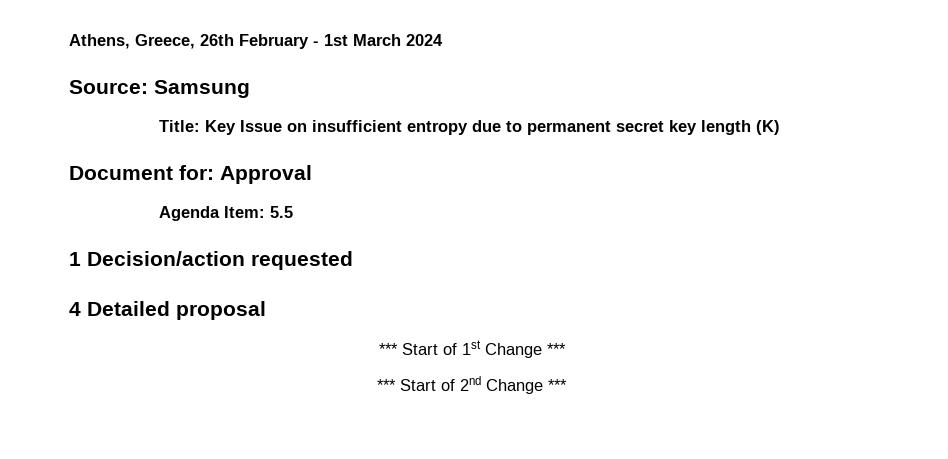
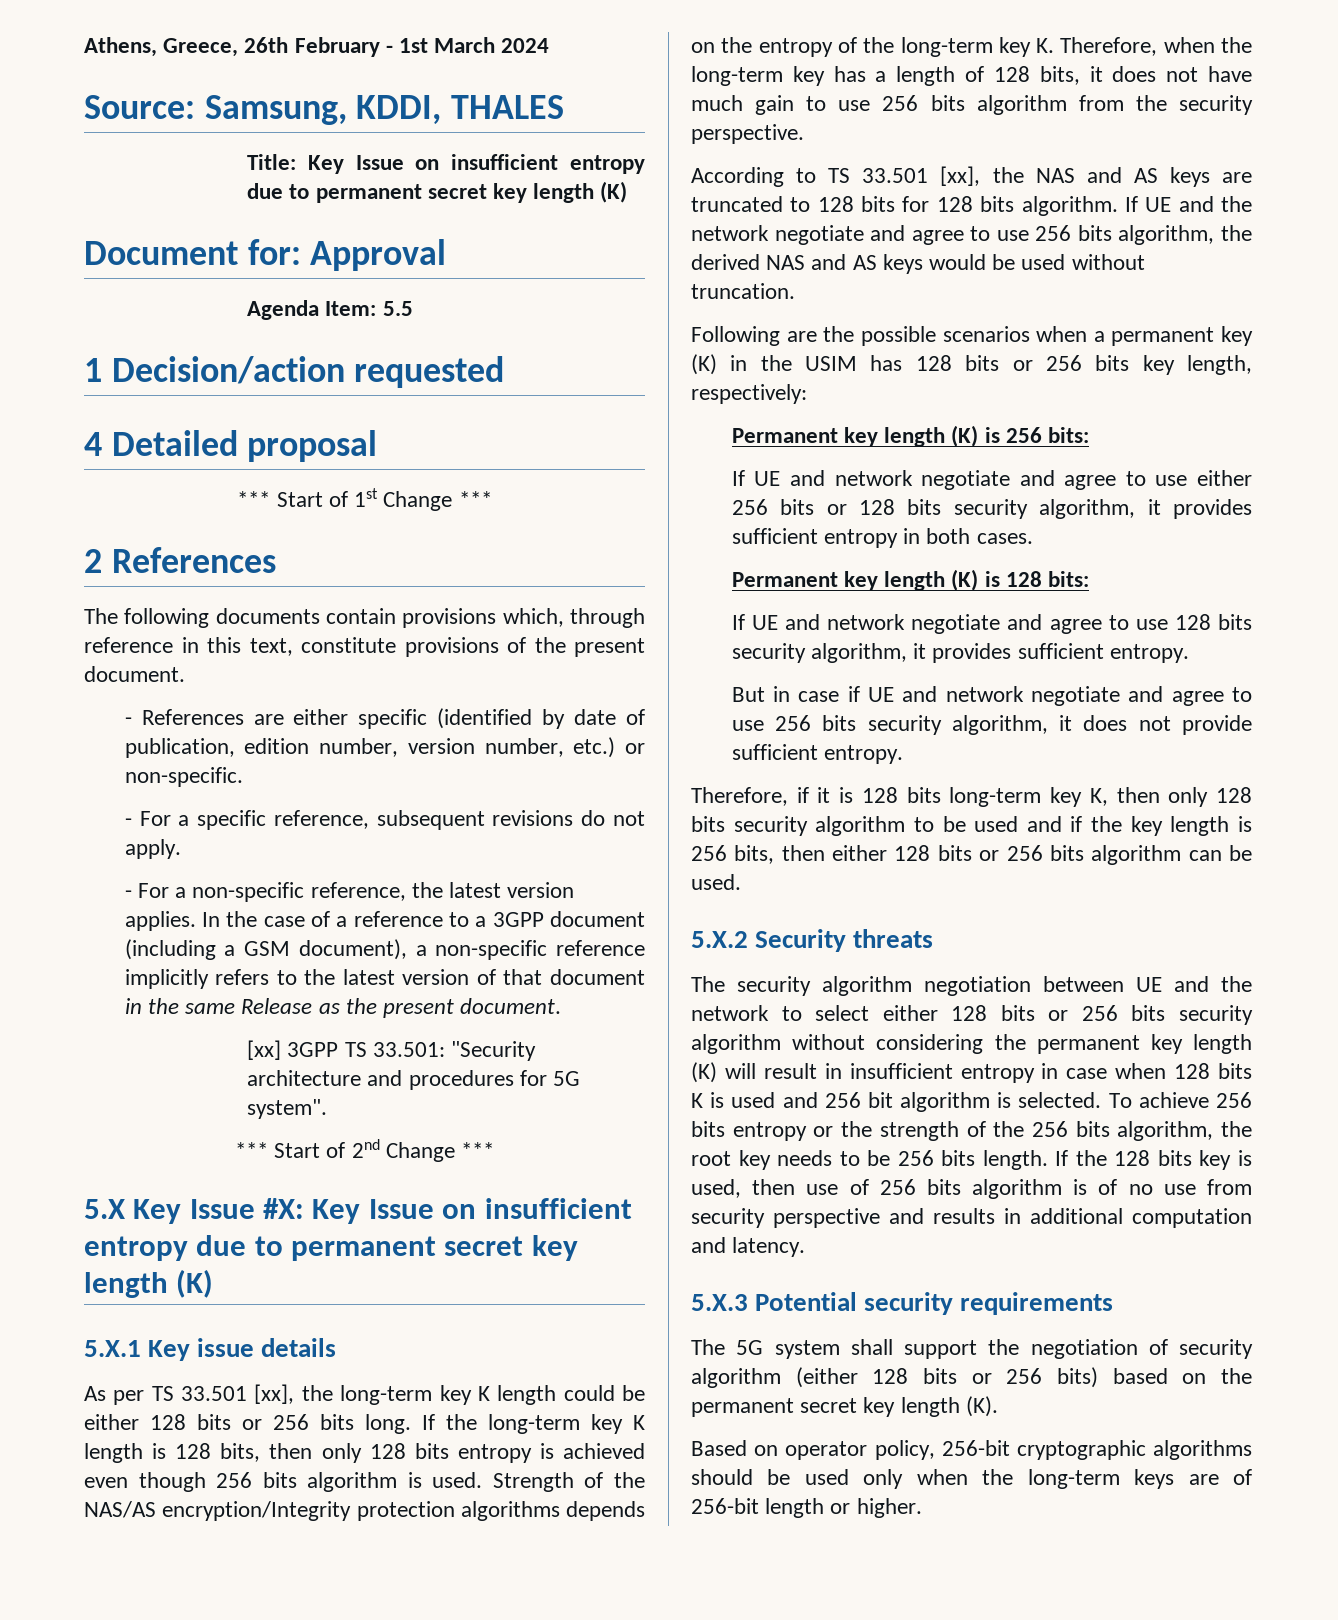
- Source: Samsung
+ Source: Samsung, KDDI, THALES
+ 2 References
+ The following documents contain provisions which, through reference in this text, constitute provisions of the present document.
+ - References are either specific (identified by date of publication, edition number, version number, etc.) or non-specific.
+ - For a specific reference, subsequent revisions do not apply.
+ - For a non-specific reference, the latest version applies. In the case of a reference to a 3GPP document (including a GSM document), a non-specific reference implicitly refers to the latest version of that document in the same Release as the present document.
+ [xx] 3GPP TS 33.501: "Security architecture and procedures for 5G system".
+ 5.X Key Issue #X: Key Issue on insufficient entropy due to permanent secret key length (K)
+ 5.X.1 Key issue details
+ As per TS 33.501 [xx], the long-term key K length could be either 128 bits or 256 bits long. If the long-term key K length is 128 bits, then only 128 bits entropy is achieved even though 256 bits algorithm is used. Strength of the NAS/AS encryption/Integrity protection algorithms depends on the entropy of the long-term key K. Therefore, when the long-term key has a length of 128 bits, it does not have much gain to use 256 bits algorithm from the security perspective.
+ According to TS 33.501 [xx], the NAS and AS keys are truncated to 128 bits for 128 bits algorithm. If UE and the network negotiate and agree to use 256 bits algorithm, the derived NAS and AS keys would be used without truncation.
+ Following are the possible scenarios when a permanent key (K) in the USIM has 128 bits or 256 bits key length, respectively:
+ Permanent key length (K) is 256 bits:
+ If UE and network negotiate and agree to use either 256 bits or 128 bits security algorithm, it provides sufficient entropy in both cases.
+ Permanent key length (K) is 128 bits:
+ If UE and network negotiate and agree to use 128 bits security algorithm, it provides sufficient entropy.
+ But in case if UE and network negotiate and agree to use 256 bits security algorithm, it does not provide sufficient entropy.
+ Therefore, if it is 128 bits long-term key K, then only 128 bits security algorithm to be used and if the key length is 256 bits, then either 128 bits or 256 bits algorithm can be used.
+ 5.X.2 Security threats
+ The security algorithm negotiation between UE and the network to select either 128 bits or 256 bits security algorithm without considering the permanent key length (K) will result in insufficient entropy in case when 128 bits K is used and 256 bit algorithm is selected. To achieve 256 bits entropy or the strength of the 256 bits algorithm, the root key needs to be 256 bits length. If the 128 bits key is used, then use of 256 bits algorithm is of no use from security perspective and results in additional computation and latency.
+ 5.X.3 Potential security requirements
+ The 5G system shall support the negotiation of security algorithm (either 128 bits or 256 bits) based on the permanent secret key length (K).
+ Based on operator policy, 256-bit cryptographic algorithms should be used only when the long-term keys are of 256-bit length or higher.

